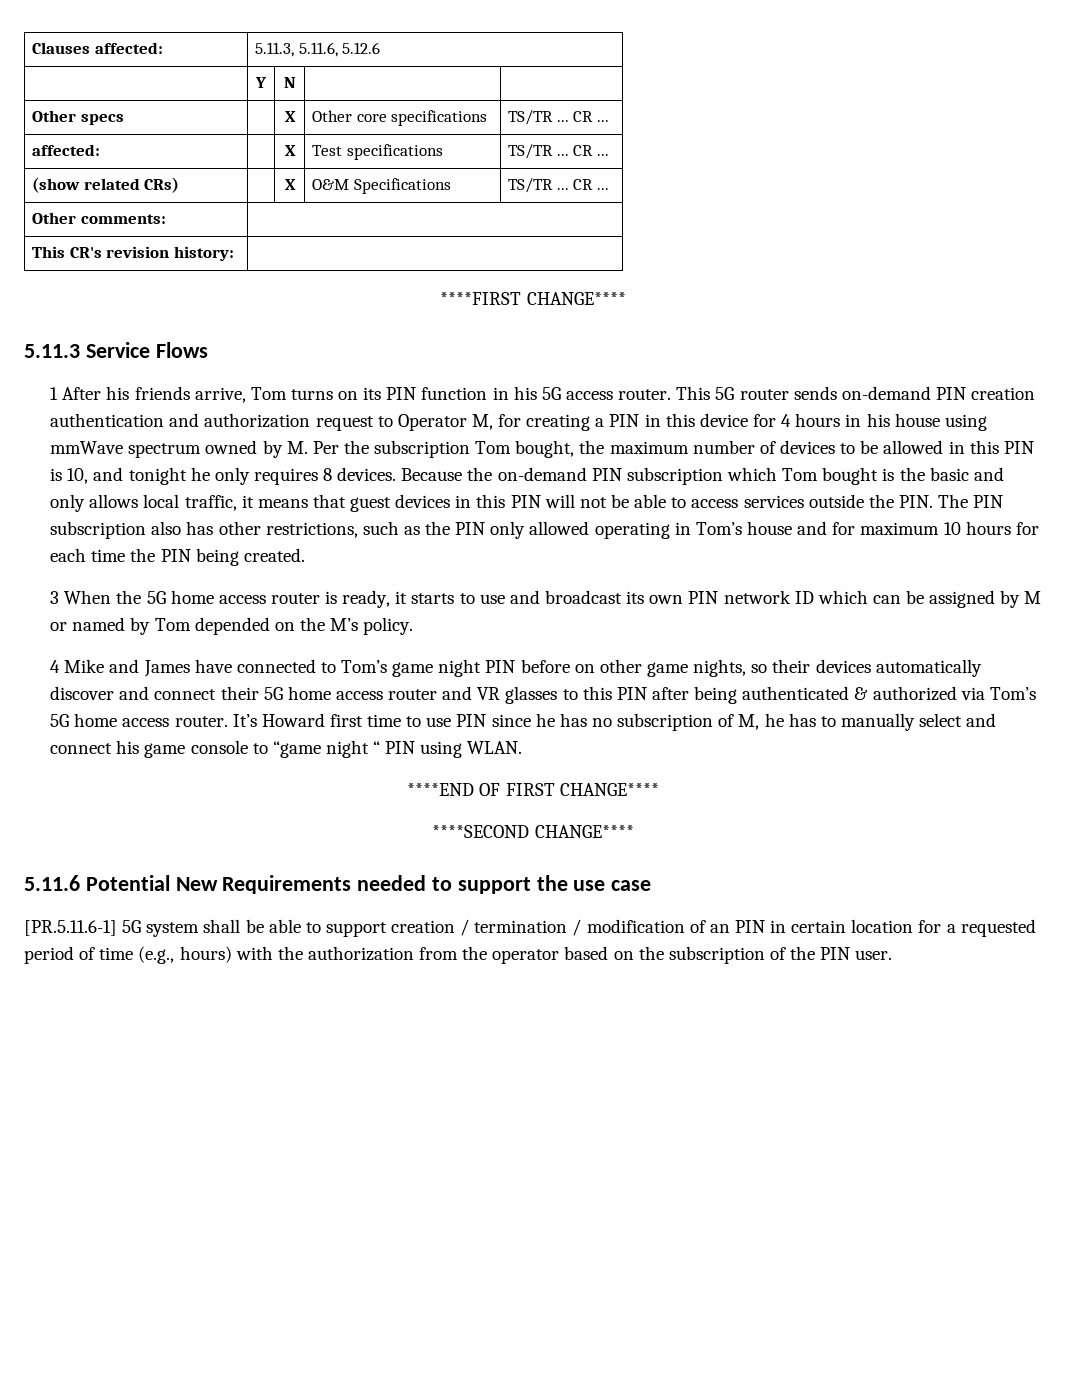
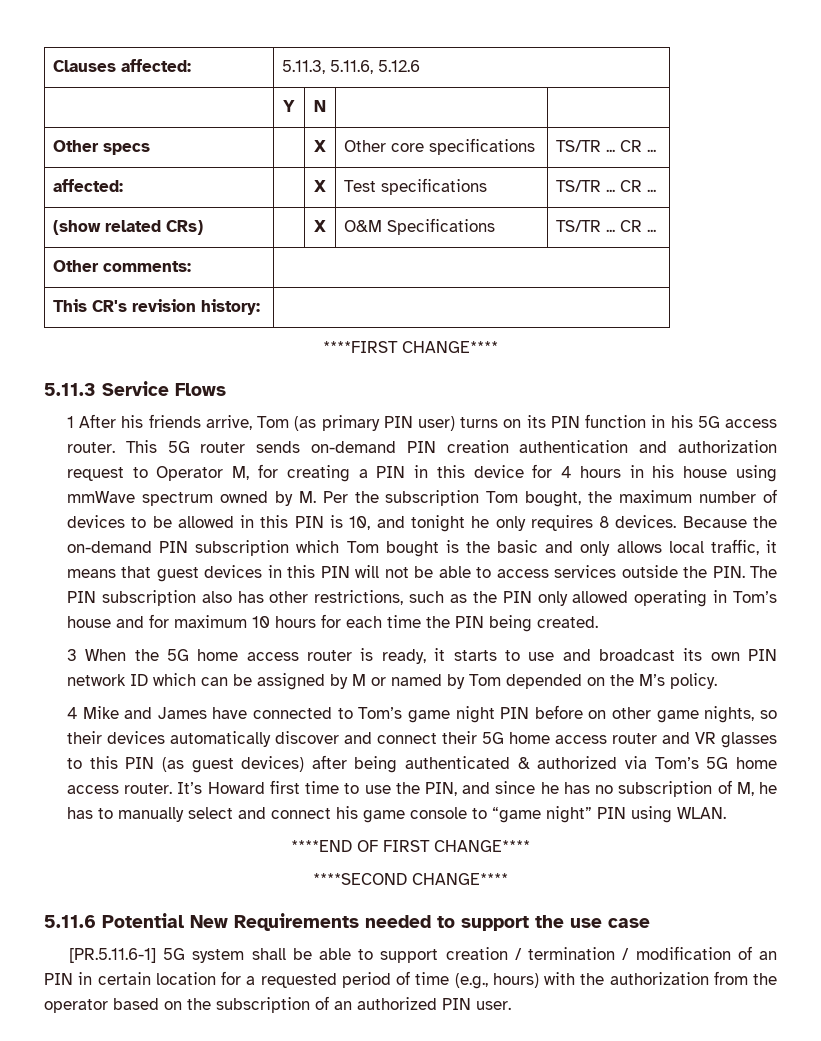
- 1 After his friends arrive, Tom turns on its PIN function in his 5G access router.
+ 1 After his friends arrive, Tom (as primary PIN user) turns on its PIN function in his 5G access router.
- 4 Mike and James have connected to Tom’s game night PIN before on other game nights, so their devices automatically discover and connect their 5G home access router and VR glasses to this PIN after being authenticated & authorized via Tom’s 5G home access router.
+ 4 Mike and James have connected to Tom’s game night PIN before on other game nights, so their devices automatically discover and connect their 5G home access router and VR glasses to this PIN (as guest devices) after being authenticated & authorized via Tom’s 5G home access router.
- It’s Howard first time to use PIN since he has no subscription of M, he has to manually select and connect his game console to “game night “ PIN using WLAN.
+ It’s Howard first time to use the PIN, and since he has no subscription of M, he has to manually select and connect his game console to “game night” PIN using WLAN.
- [PR.5.11.6-1] 5G system shall be able to support creation / termination / modification of an PIN in certain location for a requested period of time (e.g., hours) with the authorization from the operator based on the subscription of the PIN user.
+ [PR.5.11.6-1] 5G system shall be able to support creation / termination / modification of an PIN in certain location for a requested period of time (e.g., hours) with the authorization from the operator based on the subscription of an authorized PIN user.

